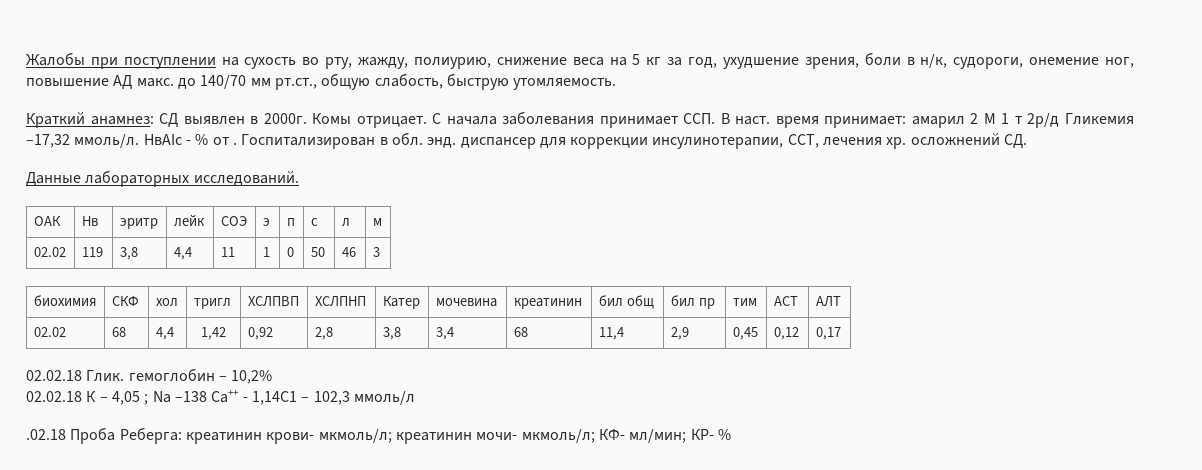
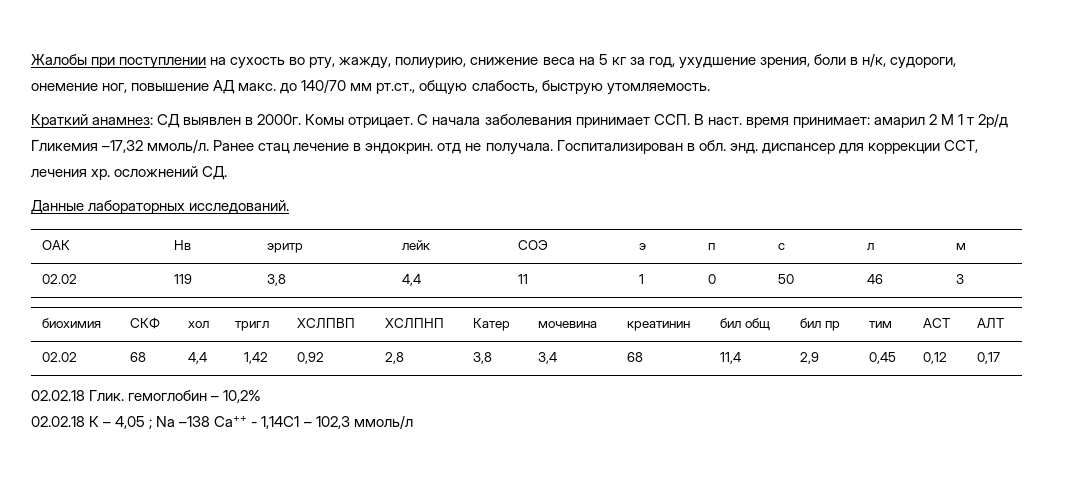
- НвАIс - % от .
+ Ранее стац лечение в эндокрин. отд не получала.
- Госпитализирован в обл. энд. диспансер для коррекции инсулинотерапии, ССТ, лечения хр. осложнений СД.
+ Госпитализирован в обл. энд. диспансер для коррекции ССТ, лечения хр. осложнений СД.
- .02.18 Проба Реберга: креатинин крови- мкмоль/л; креатинин мочи- мкмоль/л; КФ- мл/мин; КР- %

